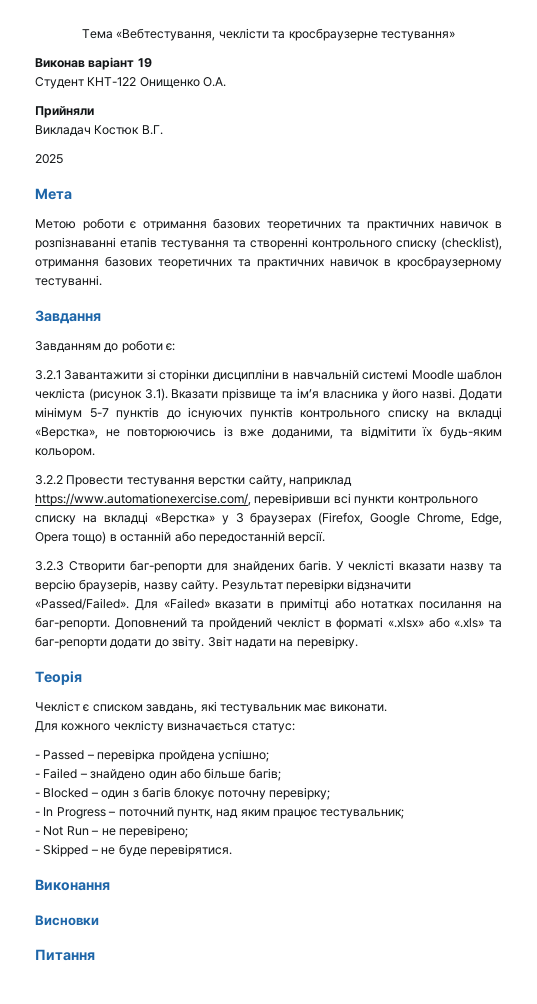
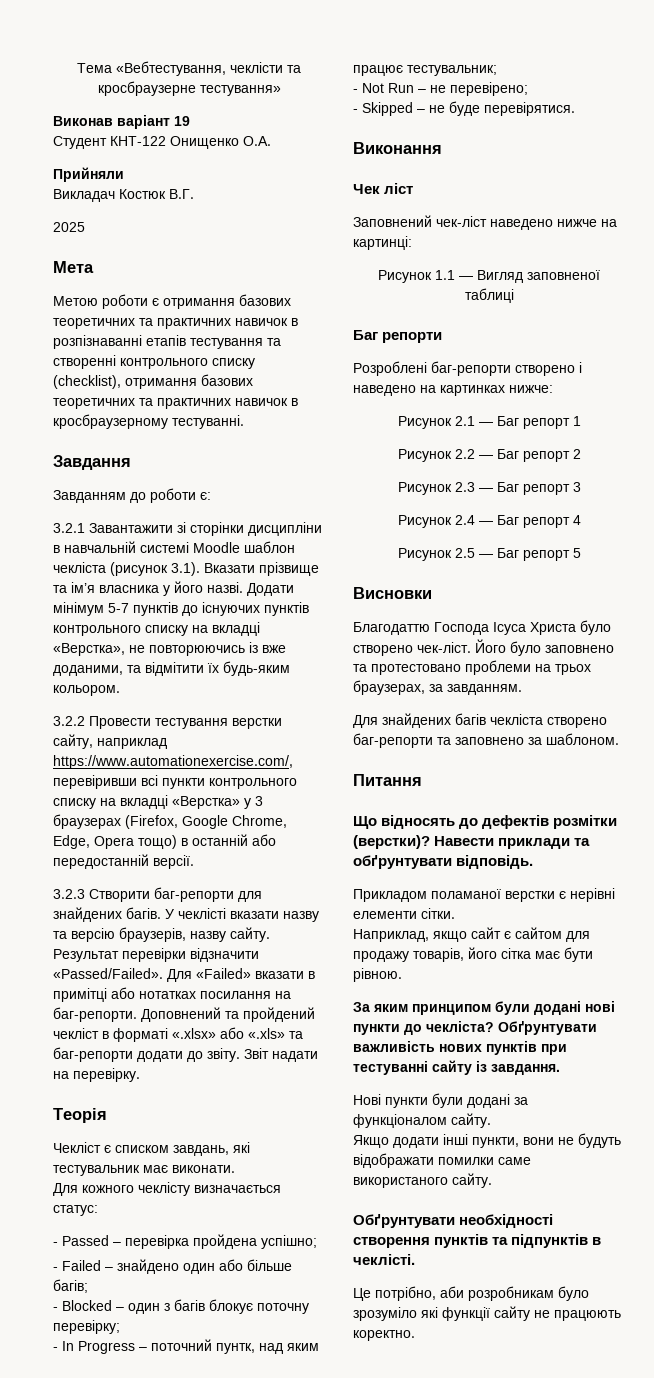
+ Чек ліст
+ Заповнений чек-ліст наведено нижче на картинці:
+ Рисунок 1.1 — Вигляд заповненої таблиці
+ Баг репорти
+ Розроблені баг-репорти створено і наведено на картинках нижче:
+ Рисунок 2.1 — Баг репорт 1
+ Рисунок 2.2 — Баг репорт 2
+ Рисунок 2.3 — Баг репорт 3
+ Рисунок 2.4 — Баг репорт 4
+ Рисунок 2.5 — Баг репорт 5
  Висновки
+ Благодаттю Господа Ісуса Христа було створено чек-ліст. Його було заповнено та протестовано проблеми на трьох браузерах, за завданням.
+ Для знайдених багів чекліста створено баг-репорти та заповнено за шаблоном.
  Питання
+ Що відносять до дефектів розмітки (верстки)? Навести приклади та обґрунтувати відповідь.
+ Прикладом поламаної верстки є нерівні елементи сітки.
+ Наприклад, якщо сайт є сайтом для продажу товарів, його сітка має бути рівною.
+ За яким принципом були додані нові пункти до чекліста? Обґрунтувати важливість нових пунктів при тестуванні сайту із завдання.
+ Нові пункти були додані за функціоналом сайту.
+ Якщо додати інші пункти, вони не будуть відображати помилки саме використаного сайту.
+ Обґрунтувати необхідності створення пунктів та підпунктів в чеклісті.
+ Це потрібно, аби розробникам було зрозуміло які функції сайту не працюють коректно.

